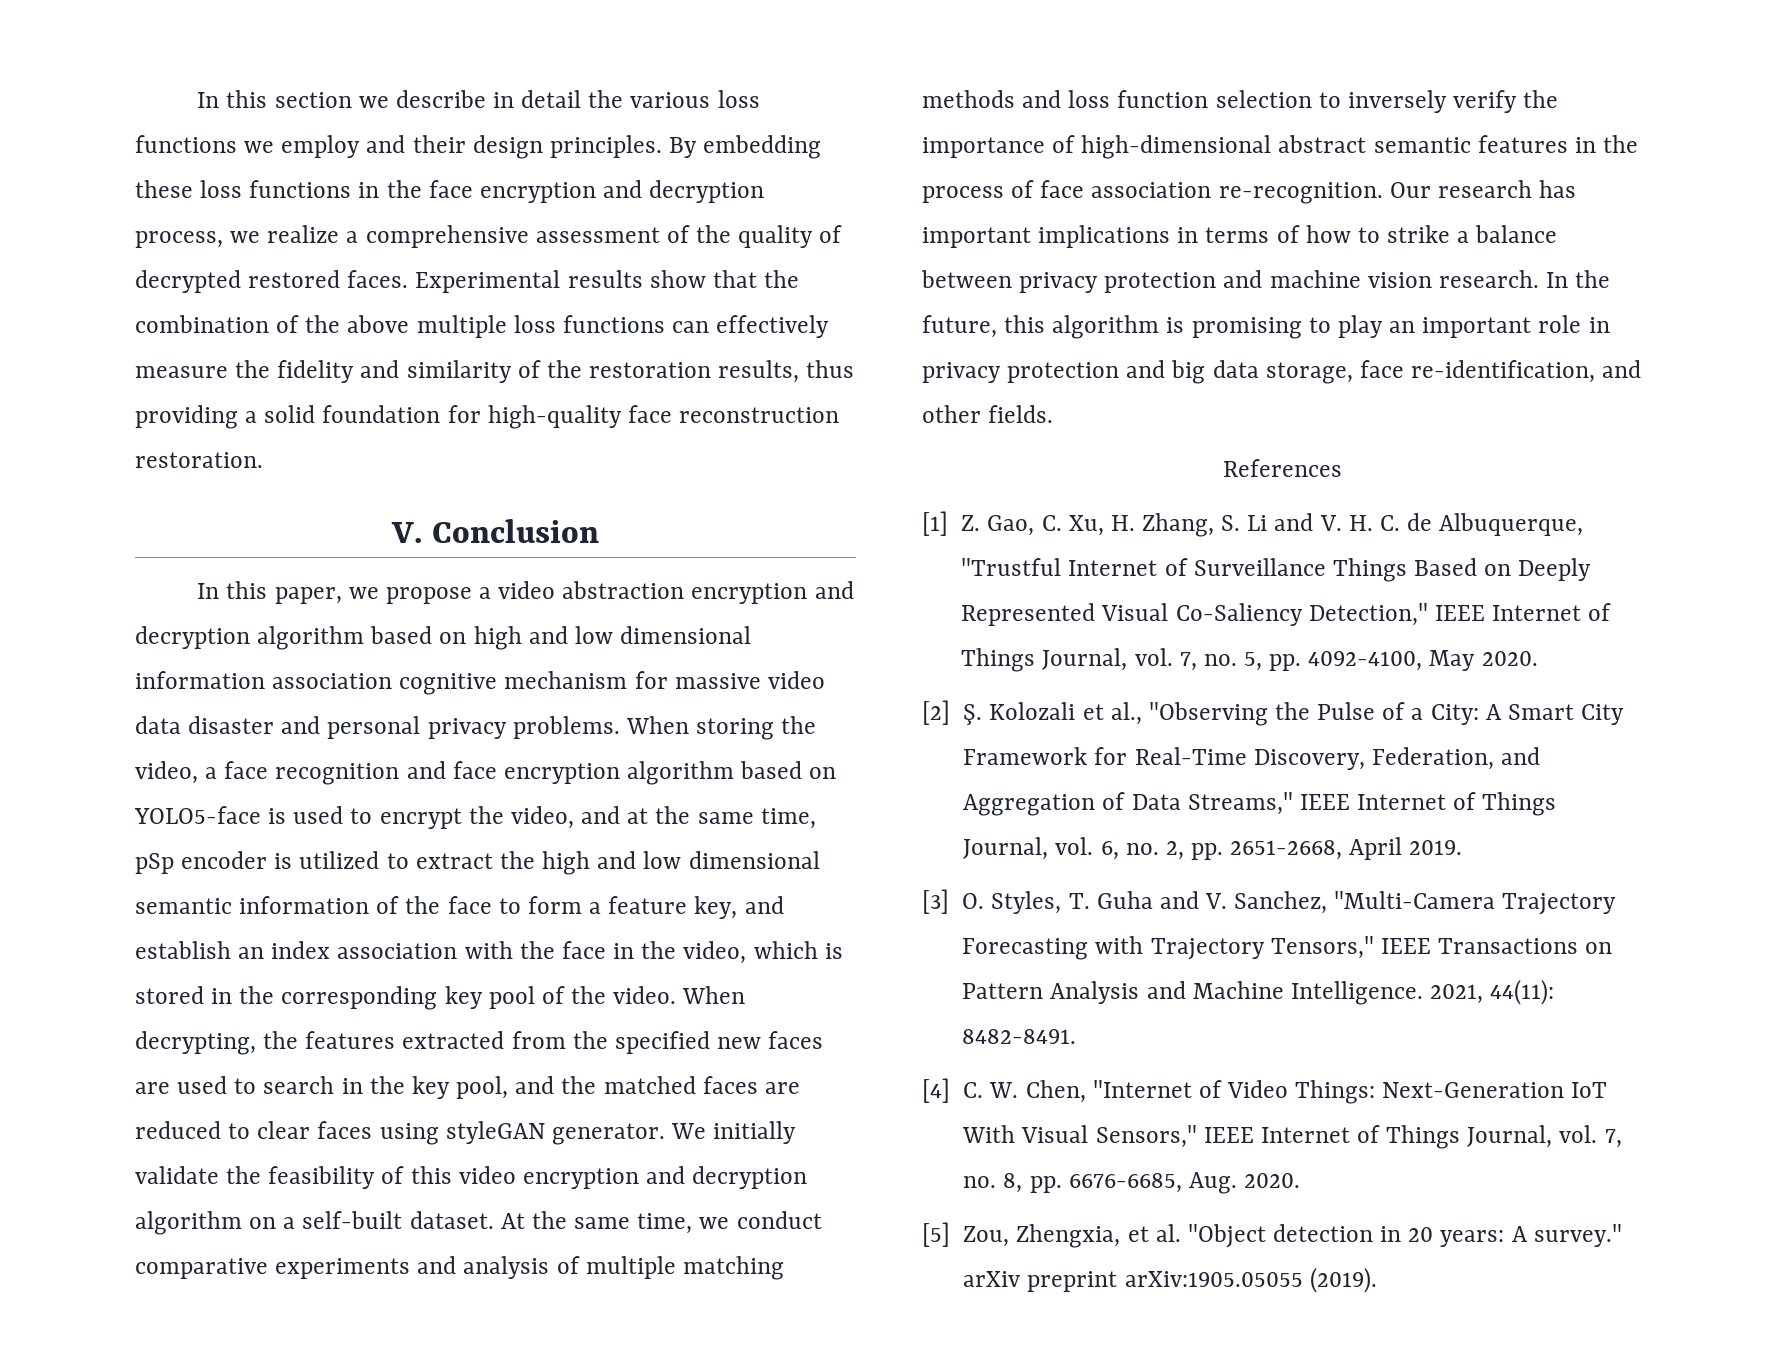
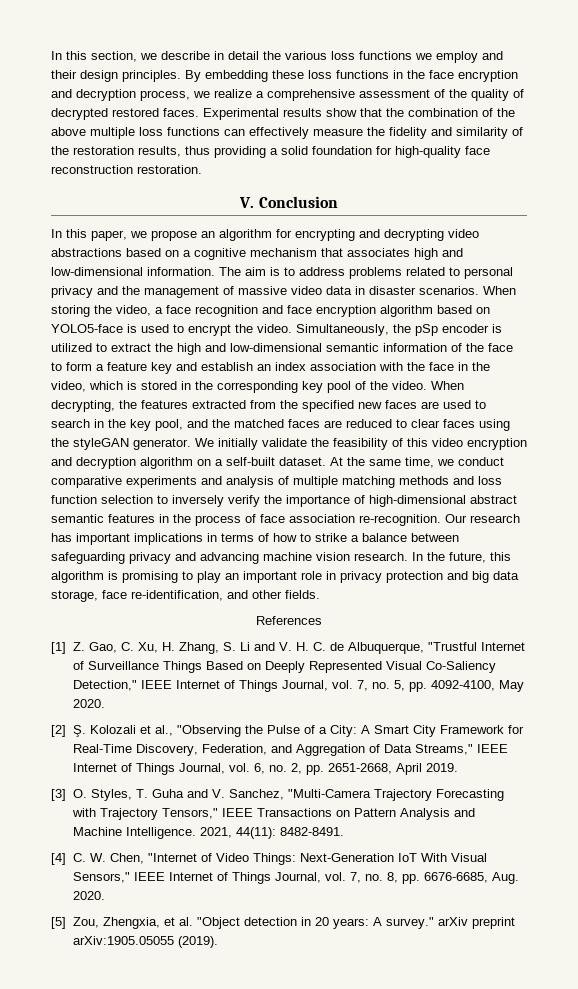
- In this section we describe in detail the various loss functions we employ and their design principles.
+ In this section, we describe in detail the various loss functions we employ and their design principles.
- In this paper, we propose a video abstraction encryption and decryption algorithm based on high and low dimensional information association cognitive mechanism for massive video data disaster and personal privacy problems.
+ In this paper, we propose an algorithm for encrypting and decrypting video abstractions based on a cognitive mechanism that associates high and low-dimensional information. The aim is to address problems related to personal privacy and the management of massive video data in disaster scenarios.
- When storing the video, a face recognition and face encryption algorithm based on YOLO5-face is used to encrypt the video, and at the same time, pSp encoder is utilized to extract the high and low dimensional semantic information of the face to form a feature key, and establish an index association with the face in the video, which is stored in the corresponding key pool of the video.
+ When storing the video, a face recognition and face encryption algorithm based on YOLO5-face is used to encrypt the video. Simultaneously, the pSp encoder is utilized to extract the high and low-dimensional semantic information of the face to form a feature key and establish an index association with the face in the video, which is stored in the corresponding key pool of the video.
- When decrypting, the features extracted from the specified new faces are used to search in the key pool, and the matched faces are reduced to clear faces using styleGAN generator.
+ When decrypting, the features extracted from the specified new faces are used to search in the key pool, and the matched faces are reduced to clear faces using the styleGAN generator.
- Our research has important implications in terms of how to strike a balance between privacy protection and machine vision research.
+ Our research has important implications in terms of how to strike a balance between safeguarding privacy and advancing machine vision research.

